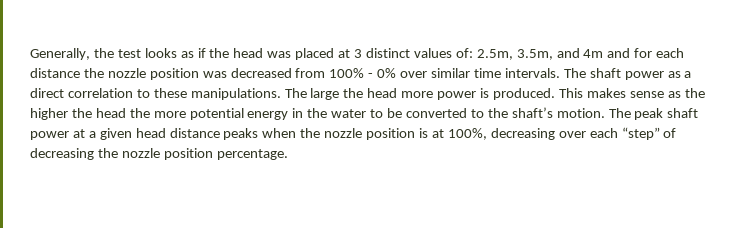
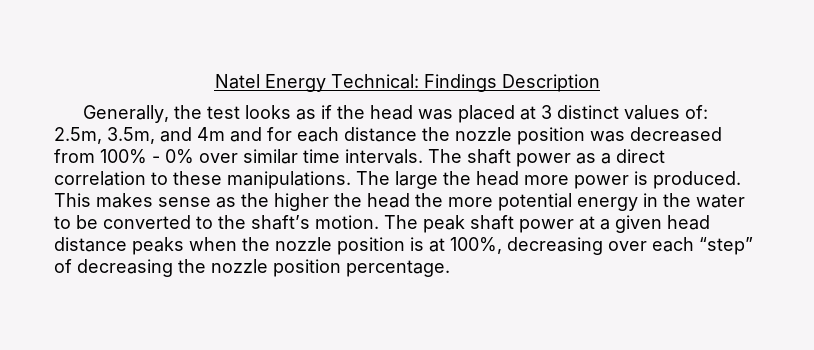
+ Natel Energy Technical: Findings Description

